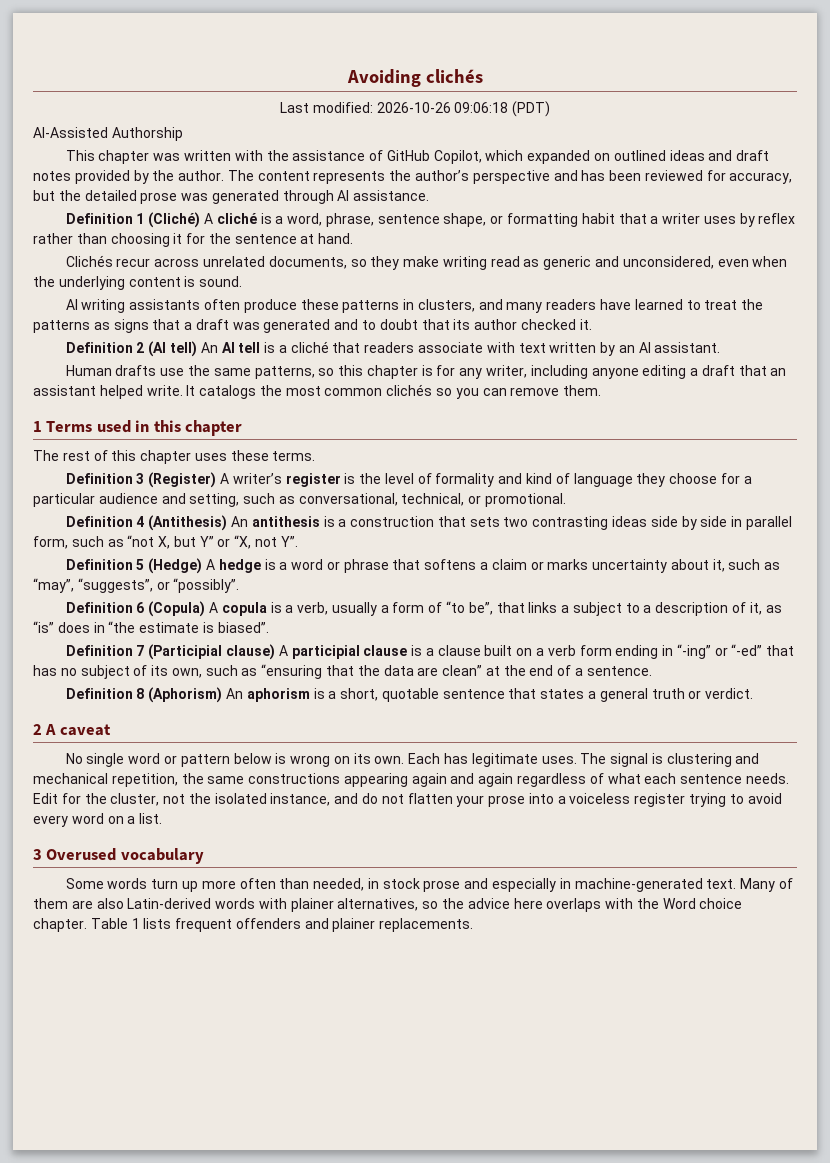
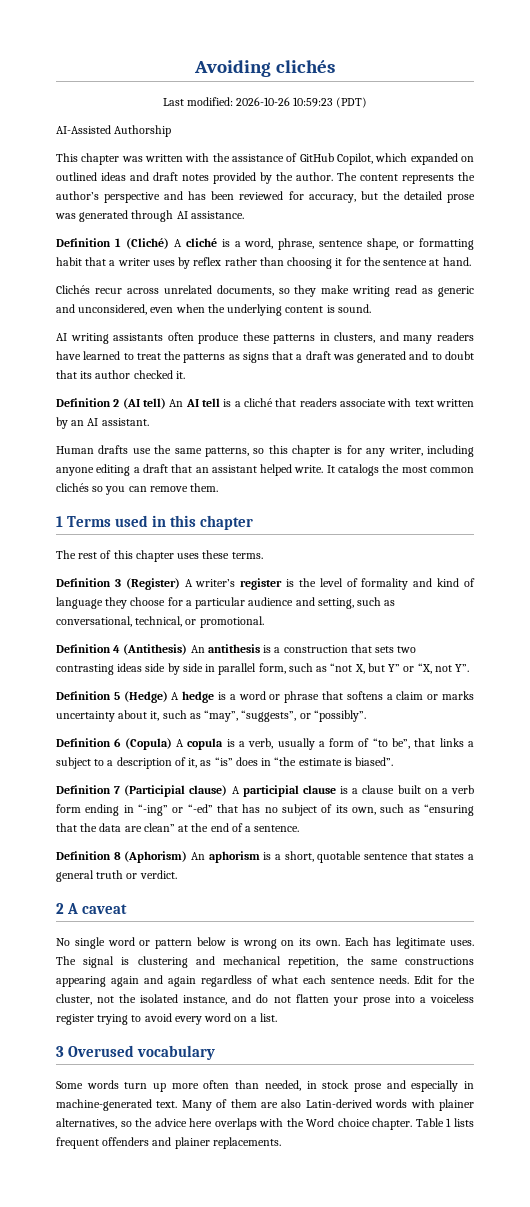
- Last modified: 2026-10-26 09:06:18 (PDT)
+ Last modified: 2026-10-26 10:59:23 (PDT)

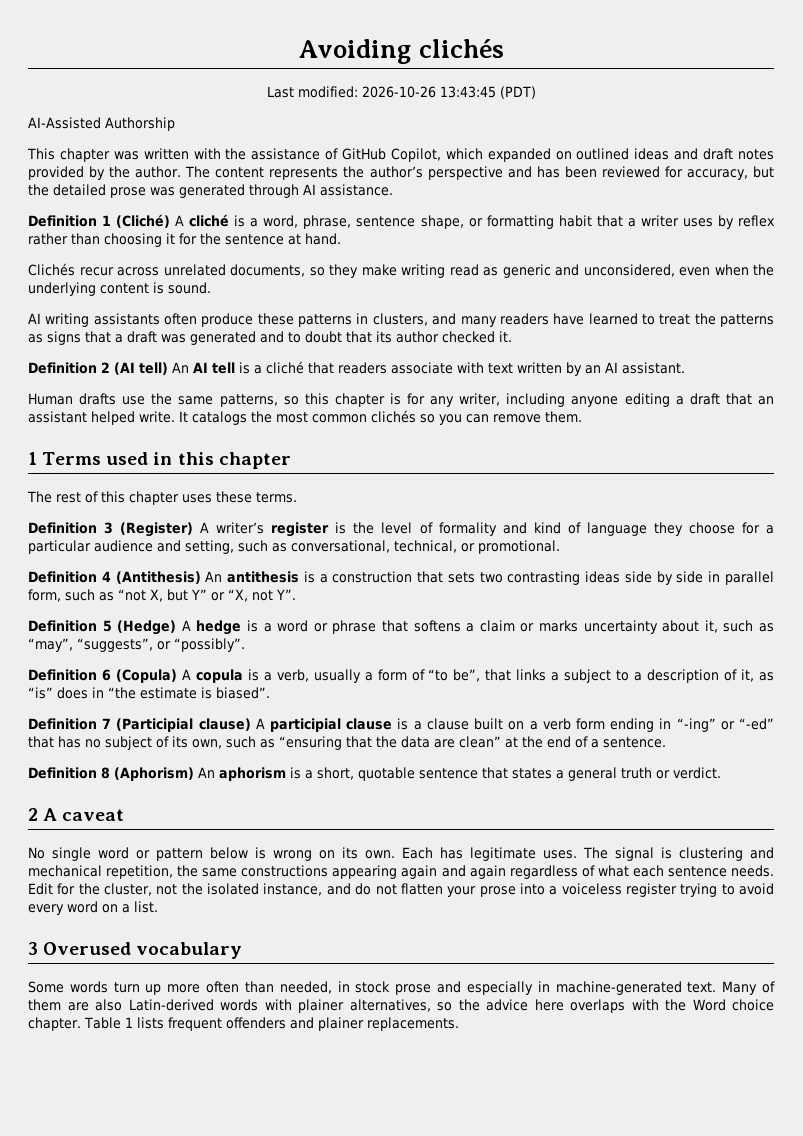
- Last modified: 2026-10-26 10:59:23 (PDT)
+ Last modified: 2026-10-26 13:43:45 (PDT)

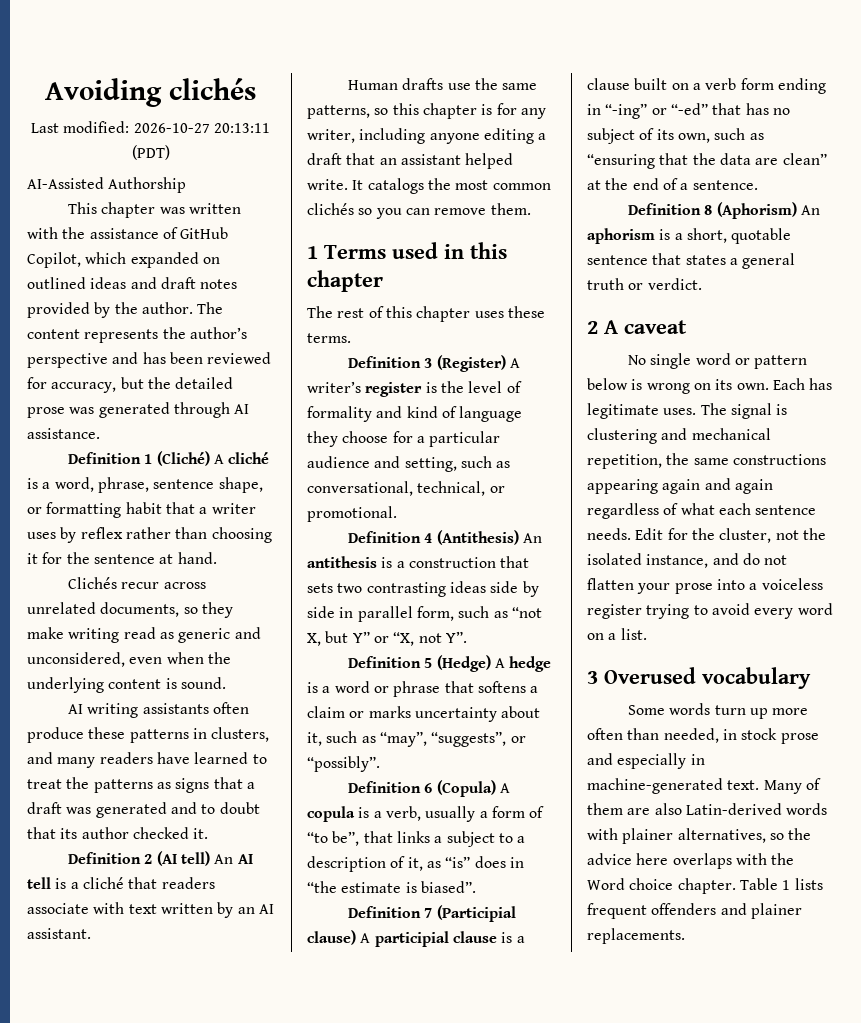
- Last modified: 2026-10-26 13:43:45 (PDT)
+ Last modified: 2026-10-27 20:13:11 (PDT)

